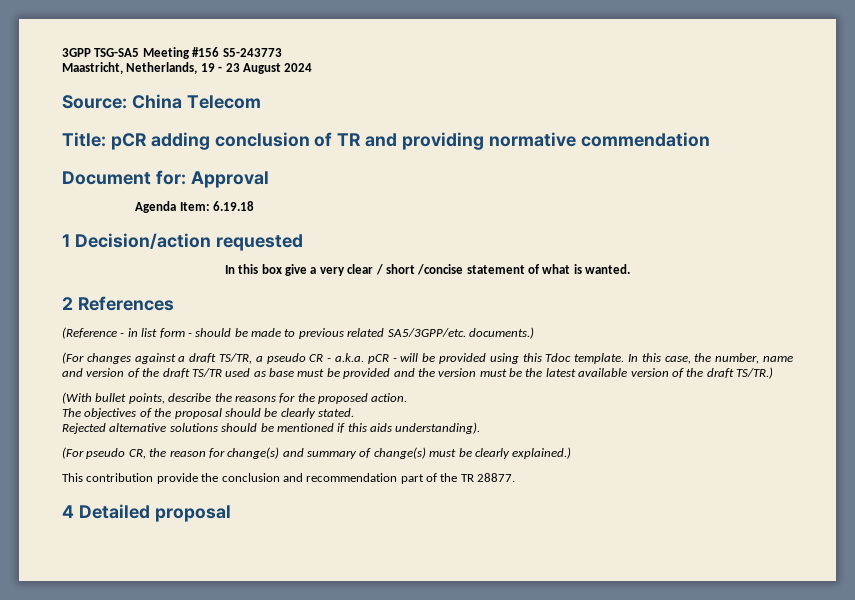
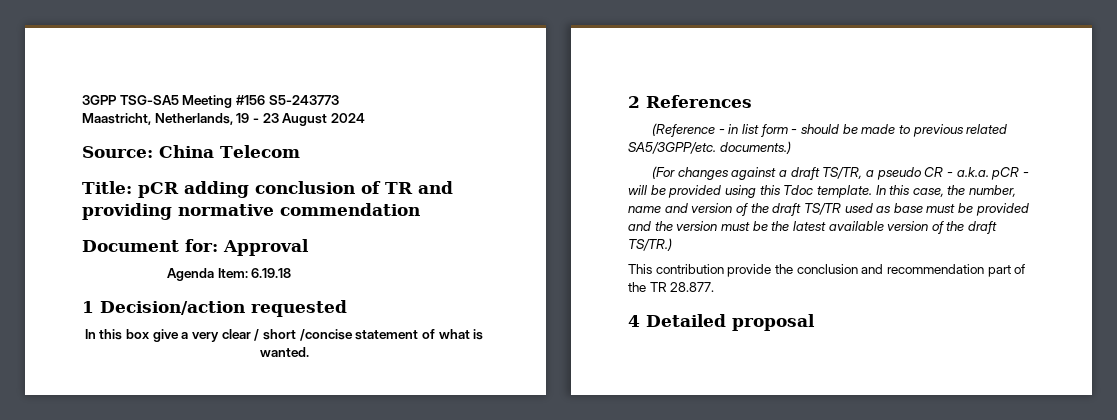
- (With bullet points, describe the reasons for the proposed action.
- The objectives of the proposal should be clearly stated.
- Rejected alternative solutions should be mentioned if this aids understanding).
- (For pseudo CR, the reason for change(s) and summary of change(s) must be clearly explained.)
- This contribution provide the conclusion and recommendation part of the TR 28877.
+ This contribution provide the conclusion and recommendation part of the TR 28.877.

